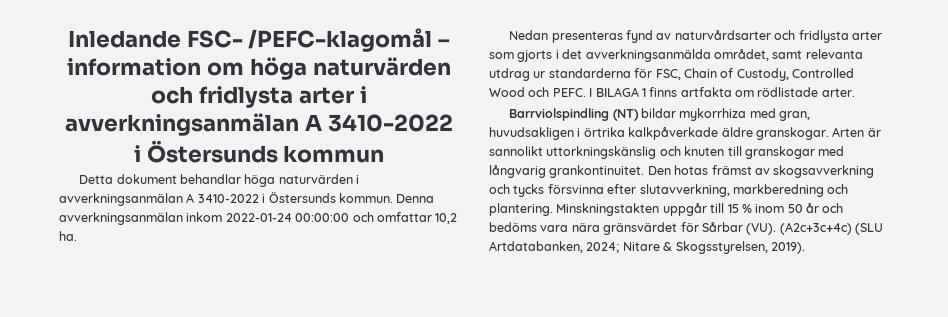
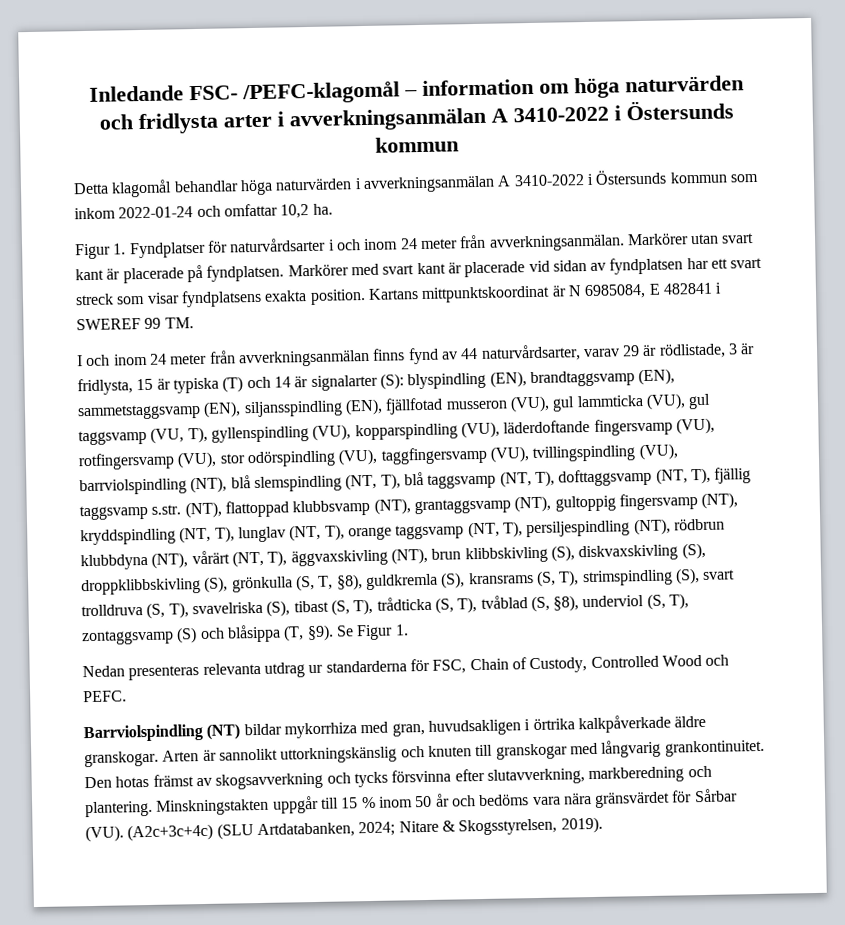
- Detta dokument behandlar höga naturvärden i avverkningsanmälan A 3410-2022 i Östersunds kommun. Denna avverkningsanmälan inkom 2022-01-24 00:00:00 och omfattar 10,2 ha.
+ Detta klagomål behandlar höga naturvärden i avverkningsanmälan A 3410-2022 i Östersunds kommun som inkom 2022-01-24 och omfattar 10,2 ha.
- Nedan presenteras fynd av naturvårdsarter och fridlysta arter som gjorts i det avverkningsanmälda området, samt relevanta utdrag ur standarderna för FSC, Chain of Custody, Controlled Wood och PEFC. I BILAGA 1 finns artfakta om rödlistade arter.
+ Figur 1. Fyndplatser för naturvårdsarter i och inom 24 meter från avverkningsanmälan. Markörer utan svart kant är placerade på fyndplatsen. Markörer med svart kant är placerade vid sidan av fyndplatsen har ett svart streck som visar fyndplatsens exakta position. Kartans mittpunktskoordinat är N 6985084, E 482841 i SWEREF 99 TM.
+ I och inom 24 meter från avverkningsanmälan finns fynd av 44 naturvårdsarter, varav 29 är rödlistade, 3 är fridlysta, 15 är typiska (T) och 14 är signalarter (S): blyspindling (EN), brandtaggsvamp (EN), sammetstaggsvamp (EN), siljansspindling (EN), fjällfotad musseron (VU), gul lammticka (VU), gul taggsvamp (VU, T), gyllenspindling (VU), kopparspindling (VU), läderdoftande fingersvamp (VU), rotfingersvamp (VU), stor odörspindling (VU), taggfingersvamp (VU), tvillingspindling (VU), barrviolspindling (NT), blå slemspindling (NT, T), blå taggsvamp (NT, T), dofttaggsvamp (NT, T), fjällig taggsvamp s.str. (NT), flattoppad klubbsvamp (NT), grantaggsvamp (NT), gultoppig fingersvamp (NT), kryddspindling (NT, T), lunglav (NT, T), orange taggsvamp (NT, T), persiljespindling (NT), rödbrun klubbdyna (NT), vårärt (NT, T), äggvaxskivling (NT), brun klibbskivling (S), diskvaxskivling (S), droppklibbskivling (S), grönkulla (S, T, §8), guldkremla (S), kransrams (S, T), strimspindling (S), svart trolldruva (S, T), svavelriska (S), tibast (S, T), trådticka (S, T), tvåblad (S, §8), underviol (S, T), zontaggsvamp (S) och blåsippa (T, §9). Se Figur 1.
+ Nedan presenteras relevanta utdrag ur standarderna för FSC, Chain of Custody, Controlled Wood och PEFC.

